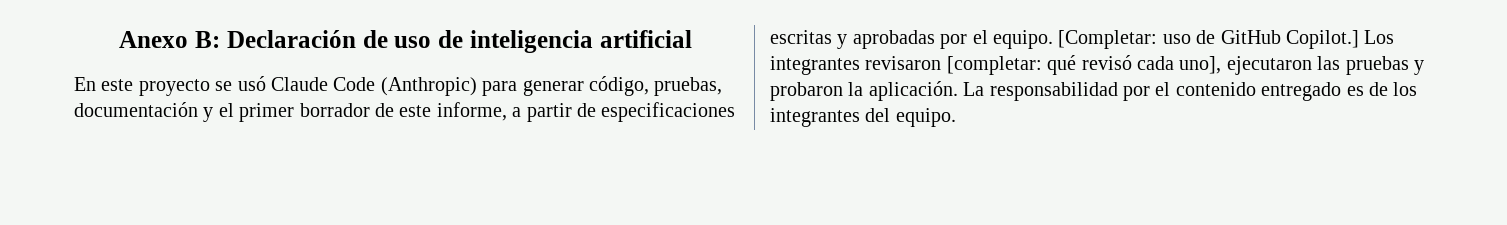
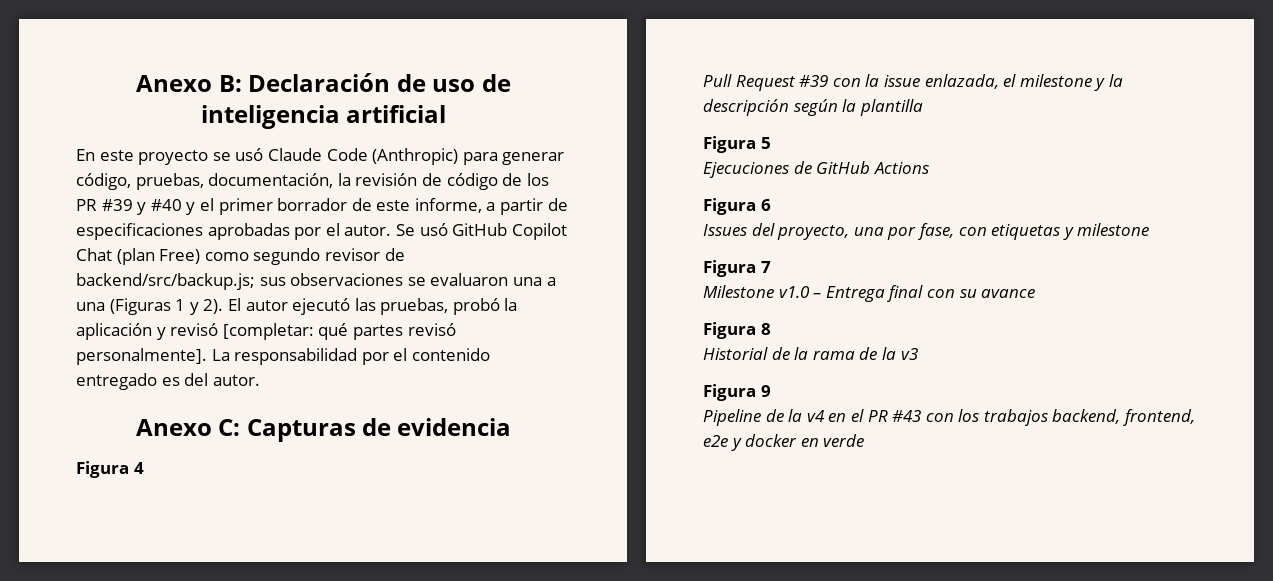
- En este proyecto se usó Claude Code (Anthropic) para generar código, pruebas, documentación y el primer borrador de este informe, a partir de especificaciones escritas y aprobadas por el equipo. [Completar: uso de GitHub Copilot.] Los integrantes revisaron [completar: qué revisó cada uno], ejecutaron las pruebas y probaron la aplicación.
+ En este proyecto se usó Claude Code (Anthropic) para generar código, pruebas, documentación, la revisión de código de los PR #39 y #40 y el primer borrador de este informe, a partir de especificaciones aprobadas por el autor. Se usó GitHub Copilot Chat (plan Free) como segundo revisor de backend/src/backup.js; sus observaciones se evaluaron una a una (Figuras 1 y 2). El autor ejecutó las pruebas, probó la aplicación y revisó [completar: qué partes revisó personalmente].
- La responsabilidad por el contenido entregado es de los integrantes del equipo.
+ La responsabilidad por el contenido entregado es del autor.
+ Anexo C: Capturas de evidencia
+ Figura 4
+ Pull Request #39 con la issue enlazada, el milestone y la descripción según la plantilla
+ Figura 5
+ Ejecuciones de GitHub Actions
+ Figura 6
+ Issues del proyecto, una por fase, con etiquetas y milestone
+ Figura 7
+ Milestone v1.0 – Entrega final con su avance
+ Figura 8
+ Historial de la rama de la v3
+ Figura 9
+ Pipeline de la v4 en el PR #43 con los trabajos backend, frontend, e2e y docker en verde

